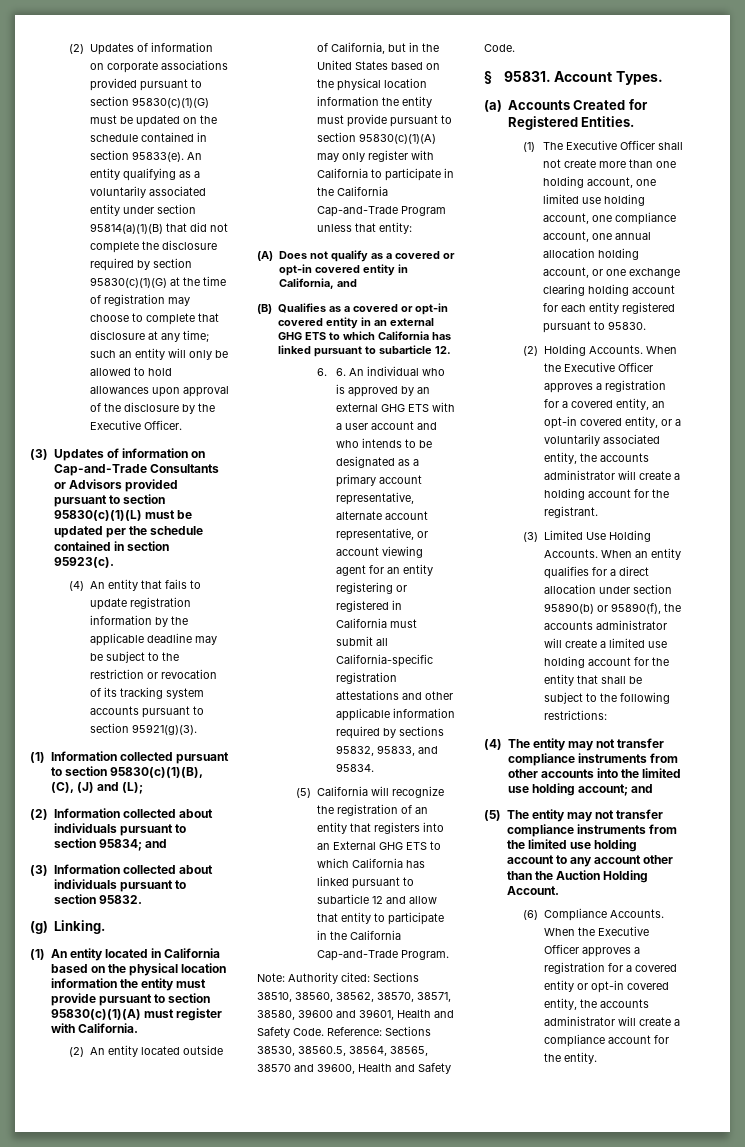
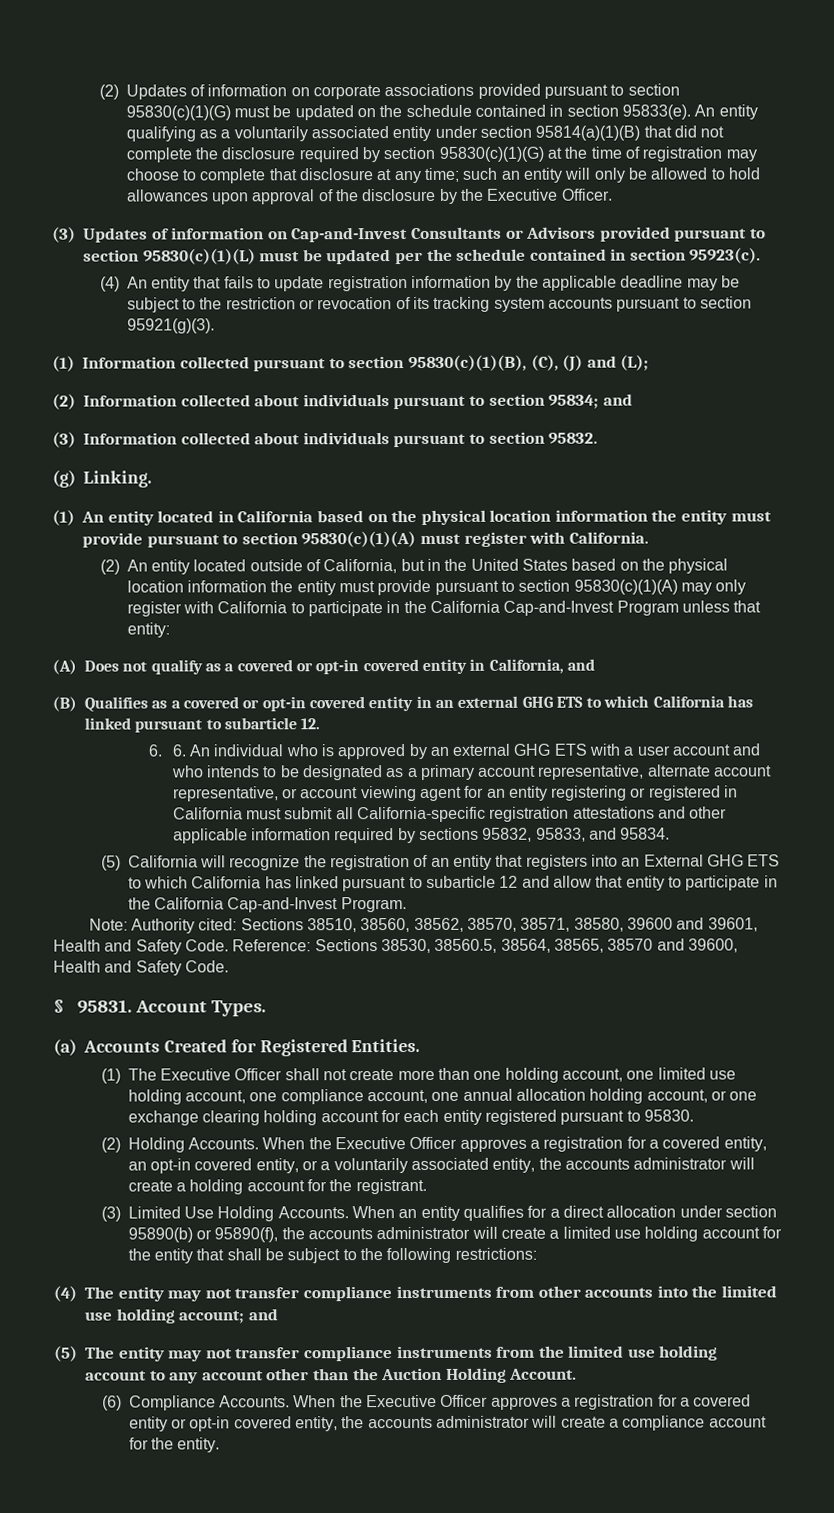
- (3) Updates of information on Cap-and-Trade Consultants or Advisors provided pursuant to section 95830(c)(1)(L) must be updated per the schedule contained in section 95923(c).
+ (3) Updates of information on Cap-and-Invest Consultants or Advisors provided pursuant to section 95830(c)(1)(L) must be updated per the schedule contained in section 95923(c).
- (2) An entity located outside of California, but in the United States based on the physical location information the entity must provide pursuant to section 95830(c)(1)(A) may only register with California to participate in the California Cap-and-Trade Program unless that entity:
+ (2) An entity located outside of California, but in the United States based on the physical location information the entity must provide pursuant to section 95830(c)(1)(A) may only register with California to participate in the California Cap-and-Invest Program unless that entity:
- (5) California will recognize the registration of an entity that registers into an External GHG ETS to which California has linked pursuant to subarticle 12 and allow that entity to participate in the California Cap-and-Trade Program.
+ (5) California will recognize the registration of an entity that registers into an External GHG ETS to which California has linked pursuant to subarticle 12 and allow that entity to participate in the California Cap-and-Invest Program.

